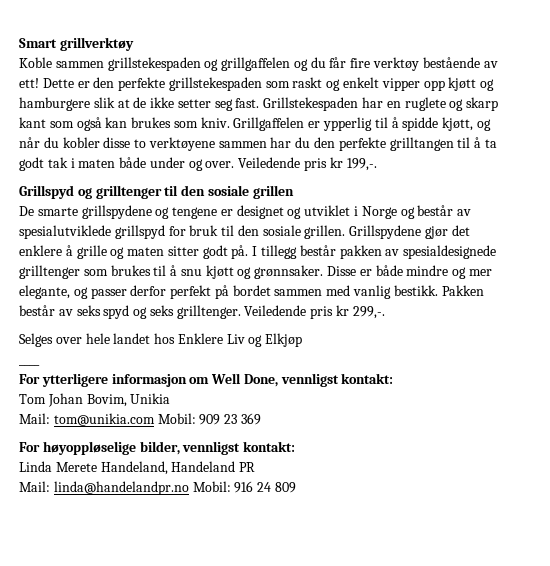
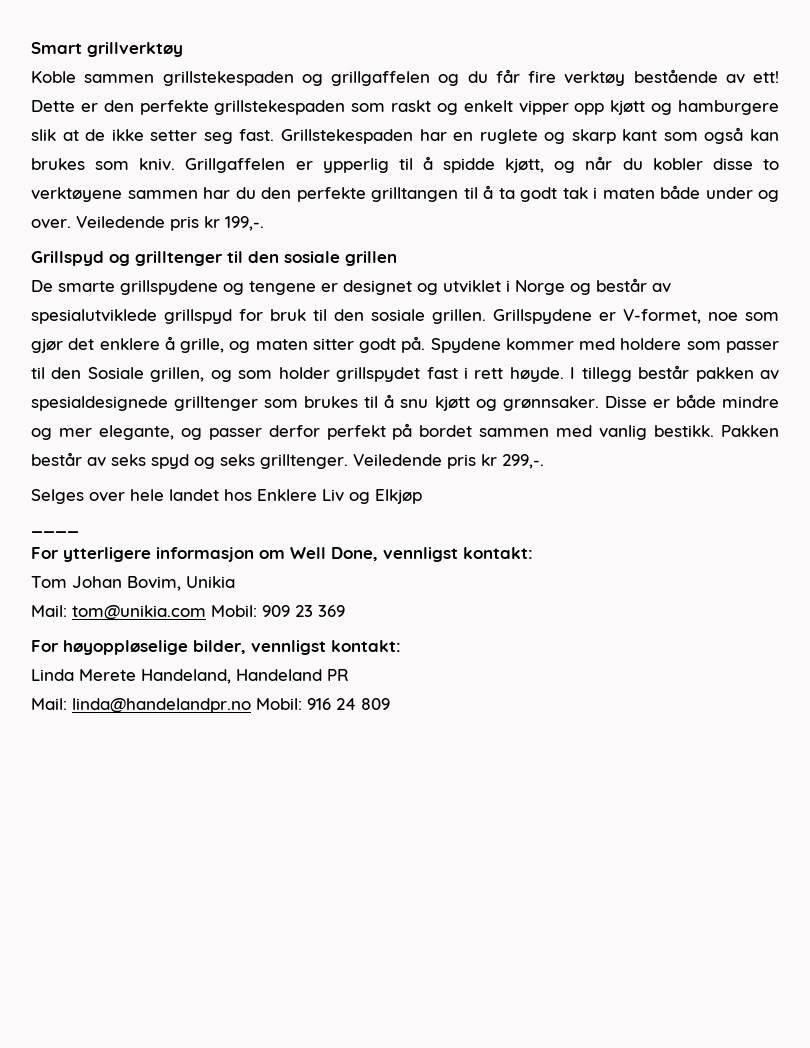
- Grillspydene gjør det enklere å grille og maten sitter godt på.
+ Grillspydene er V-formet, noe som gjør det enklere å grille, og maten sitter godt på.
+ Spydene kommer med holdere som passer til den Sosiale grillen, og som holder grillspydet fast i rett høyde.

